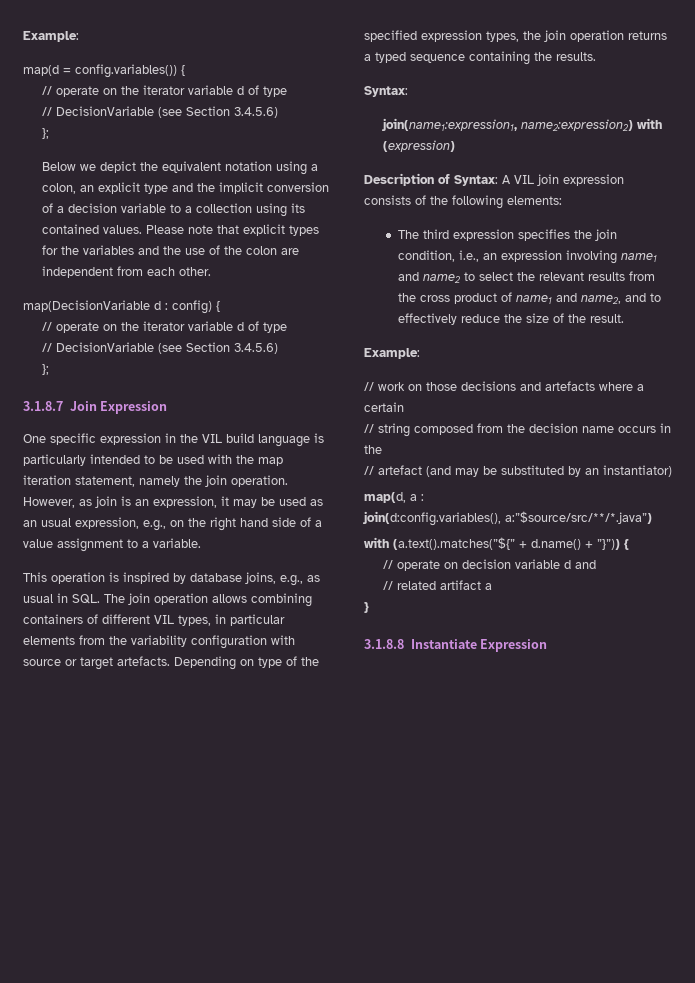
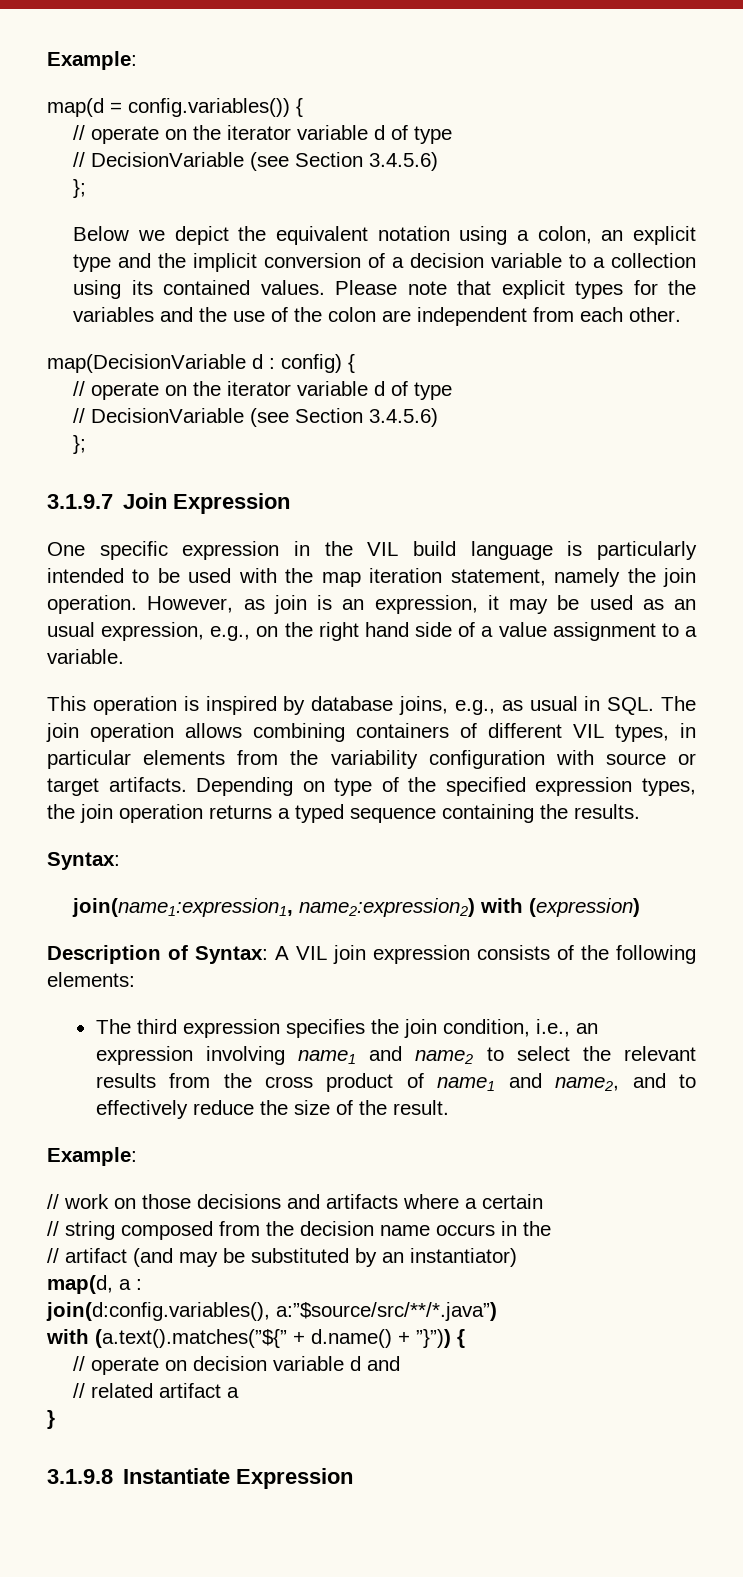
- 3.1.8.7 Join Expression
+ 3.1.9.7 Join Expression
- This operation is inspired by database joins, e.g., as usual in SQL. The join operation allows combining containers of different VIL types, in particular elements from the variability configuration with source or target artefacts.
+ This operation is inspired by database joins, e.g., as usual in SQL. The join operation allows combining containers of different VIL types, in particular elements from the variability configuration with source or target artifacts.
- // work on those decisions and artefacts where a certain
+ // work on those decisions and artifacts where a certain
- // artefact (and may be substituted by an instantiator)
+ // artifact (and may be substituted by an instantiator)
- 3.1.8.8 Instantiate Expression
+ 3.1.9.8 Instantiate Expression

